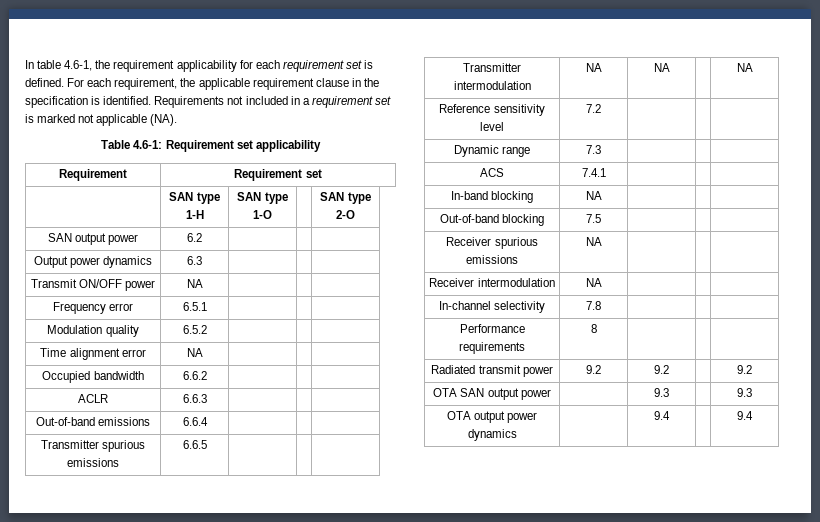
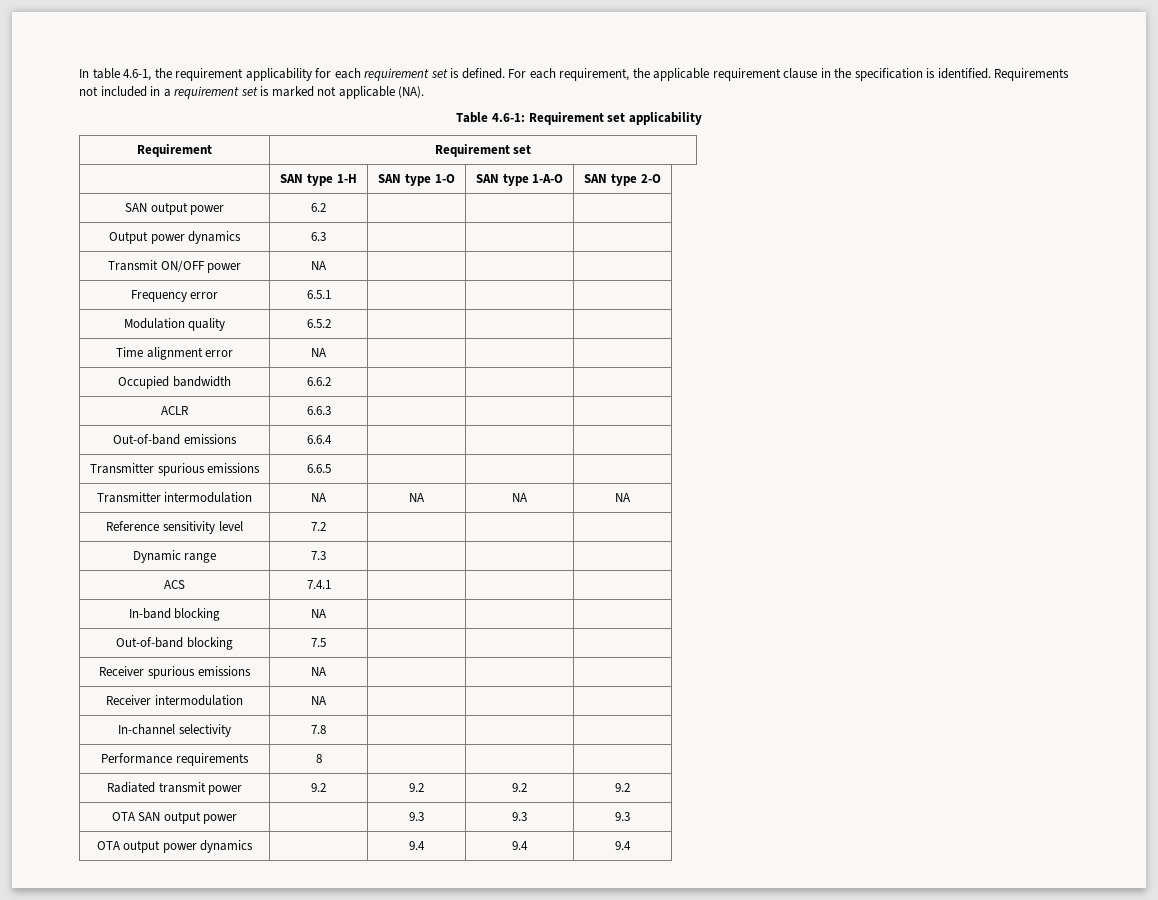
- | SAN type 1-H | SAN type 1-O | | SAN type 2-O
+ | SAN type 1-H | SAN type 1-O | SAN type 1-A-O | SAN type 2-O
- Transmitter intermodulation | NA | NA | | NA
+ Transmitter intermodulation | NA | NA | NA | NA
- Radiated transmit power | 9.2 | 9.2 | | 9.2
+ Radiated transmit power | 9.2 | 9.2 | 9.2 | 9.2
- OTA SAN output power | | 9.3 | | 9.3
+ OTA SAN output power | | 9.3 | 9.3 | 9.3
- OTA output power dynamics | | 9.4 | | 9.4
+ OTA output power dynamics | | 9.4 | 9.4 | 9.4

